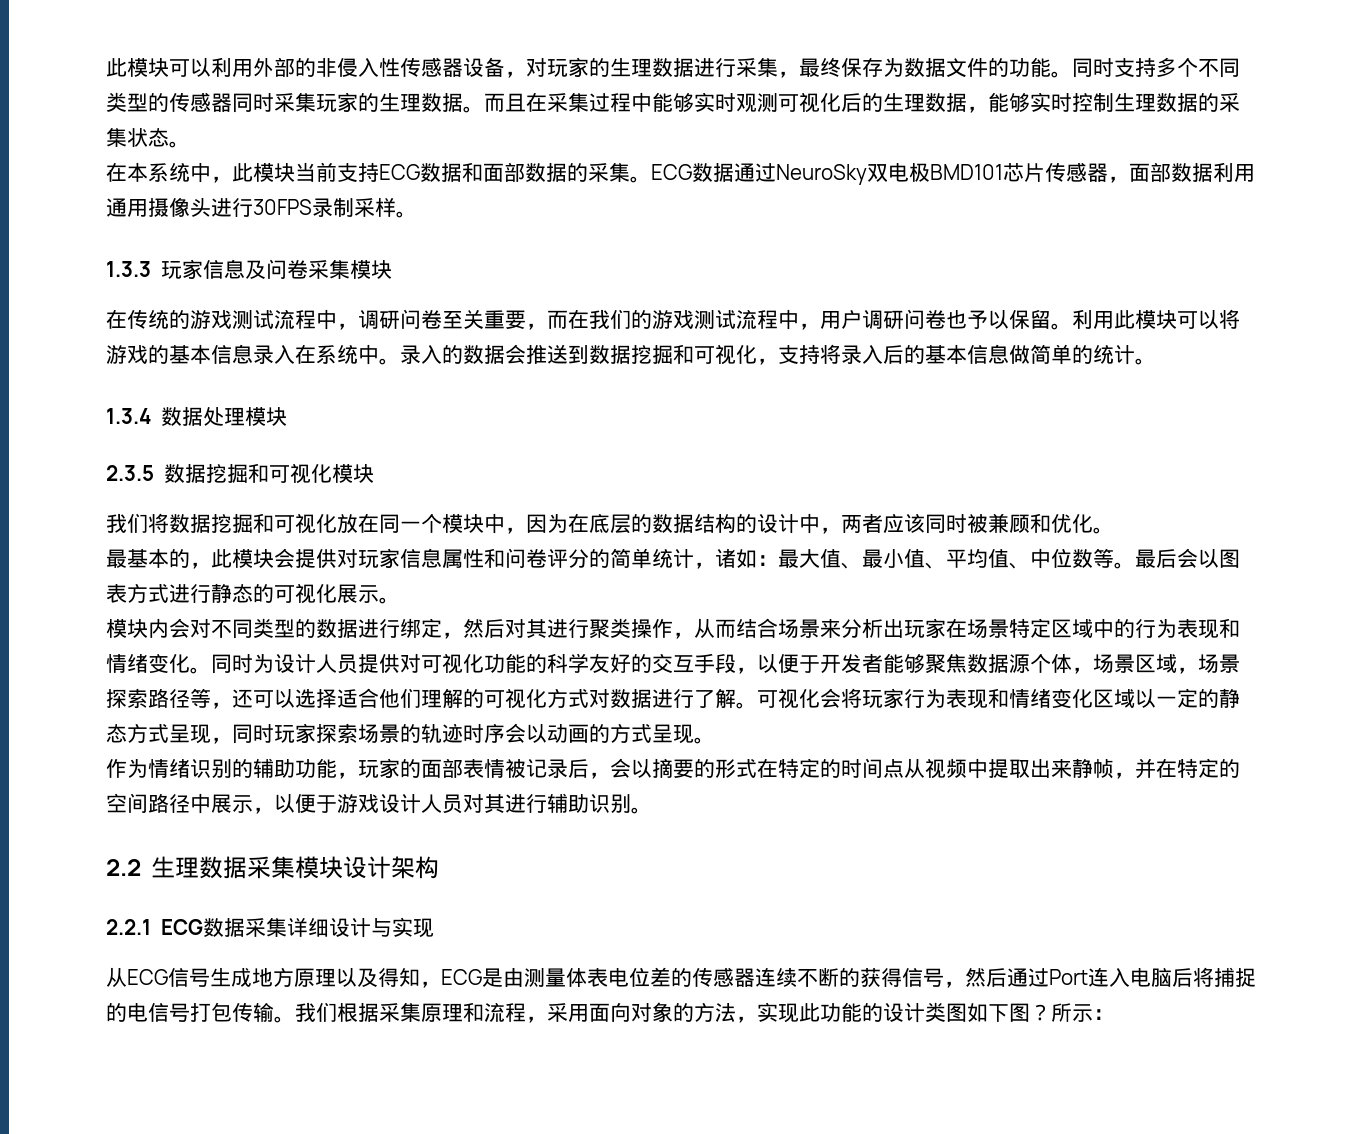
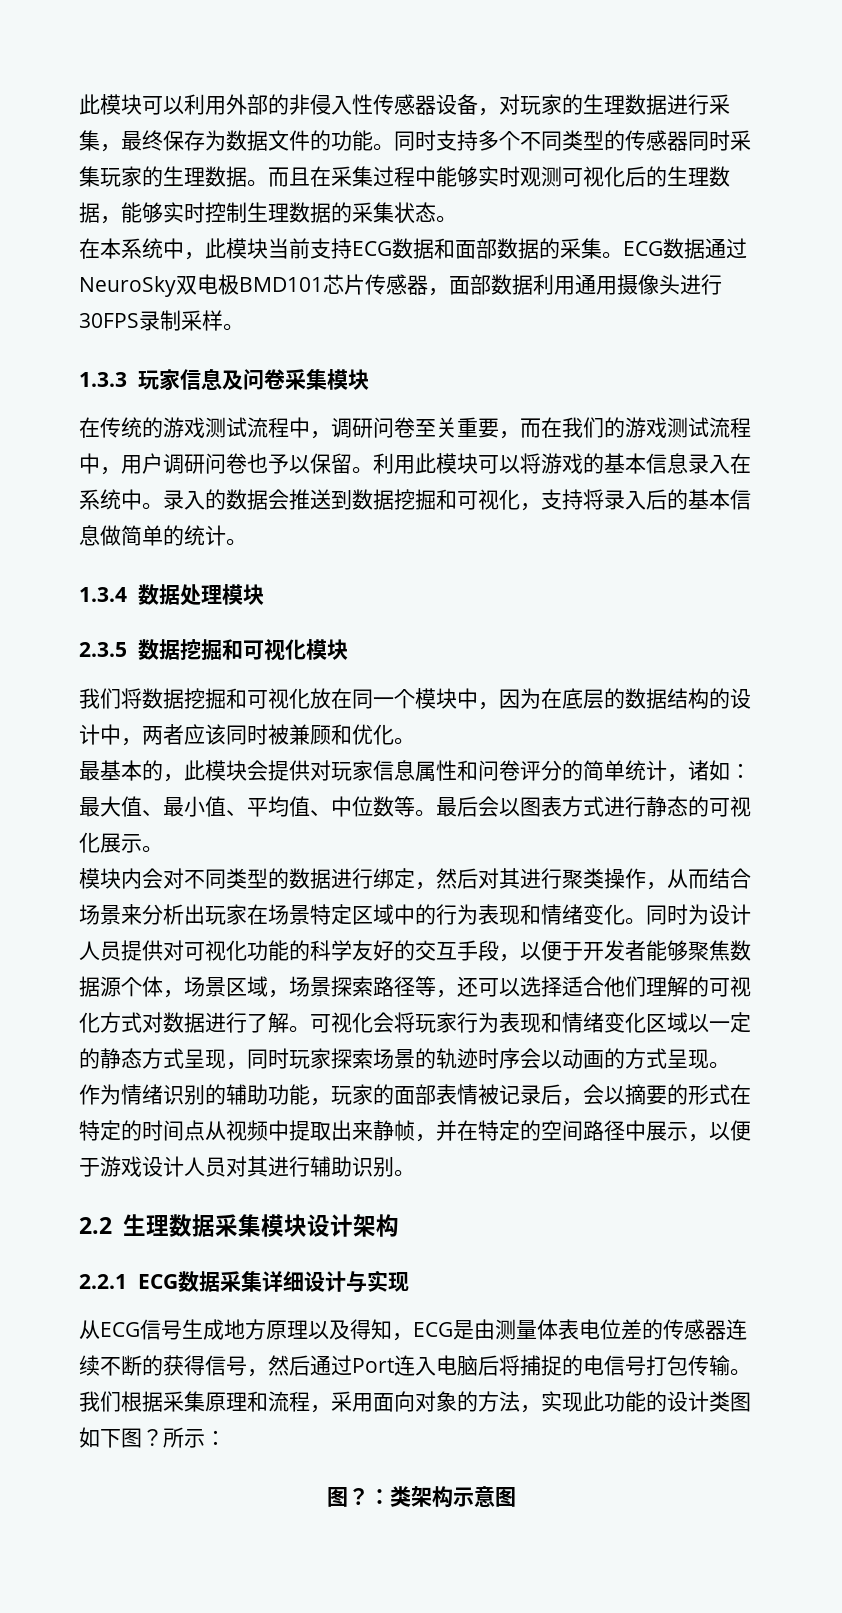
+ 图？：类架构示意图

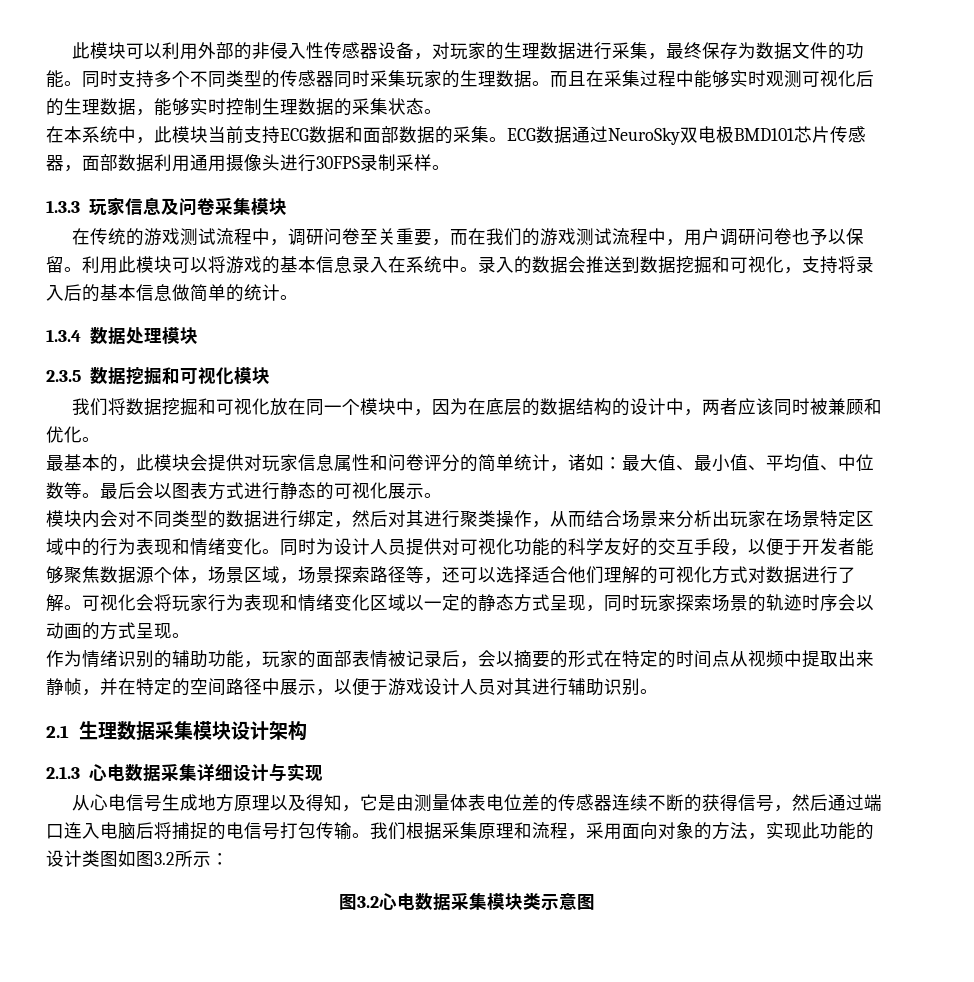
- 2.2生理数据采集模块设计架构
+ 2.1生理数据采集模块设计架构
- 2.2.1 ECG数据采集详细设计与实现
+ 2.1.3心电数据采集详细设计与实现
- 从ECG信号生成地方原理以及得知，ECG是由测量体表电位差的传感器连续不断的获得信号，然后通过Port连入电脑后将捕捉的电信号打包传输。
+ 从心电信号生成地方原理以及得知，它是由测量体表电位差的传感器连续不断的获得信号，然后通过端口连入电脑后将捕捉的电信号打包传输。
- 我们根据采集原理和流程，采用面向对象的方法，实现此功能的设计类图如下图？所示：
+ 我们根据采集原理和流程，采用面向对象的方法，实现此功能的设计类图如图3.2所示：
- 图？：类架构示意图
+ 图3.2心电数据采集模块类示意图

